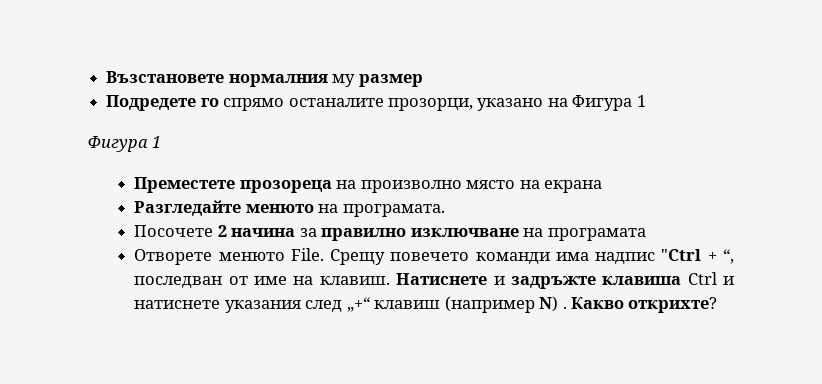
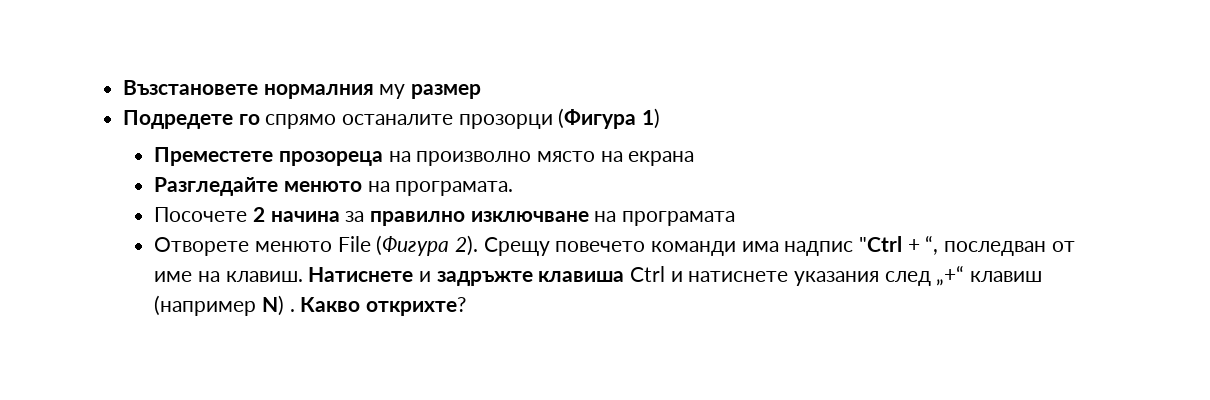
- Подредете го спрямо останалите прозорци, указано на Фигура 1
- Фигура 1
+ Подредете го спрямо останалите прозорци (Фигура 1)
- Отворете менюто File.
+ Отворете менюто File (Фигура 2).

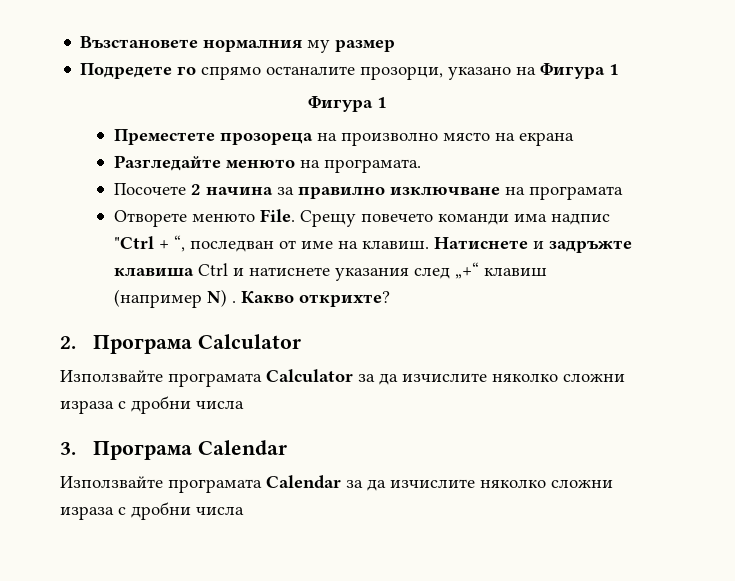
- Подредете го спрямо останалите прозорци (Фигура 1)
+ Подредете го спрямо останалите прозорци, указано на Фигура 1
+ Фигура 1
- Отворете менюто File (Фигура 2).
+ Отворете менюто File.
+ 2. Програма Calculator
+ Използвайте програмата Calculator за да изчислите няколко сложни израза с дробни числа
+ 3. Програма Calendar
+ Използвайте програмата Calendar за да изчислите няколко сложни израза с дробни числа

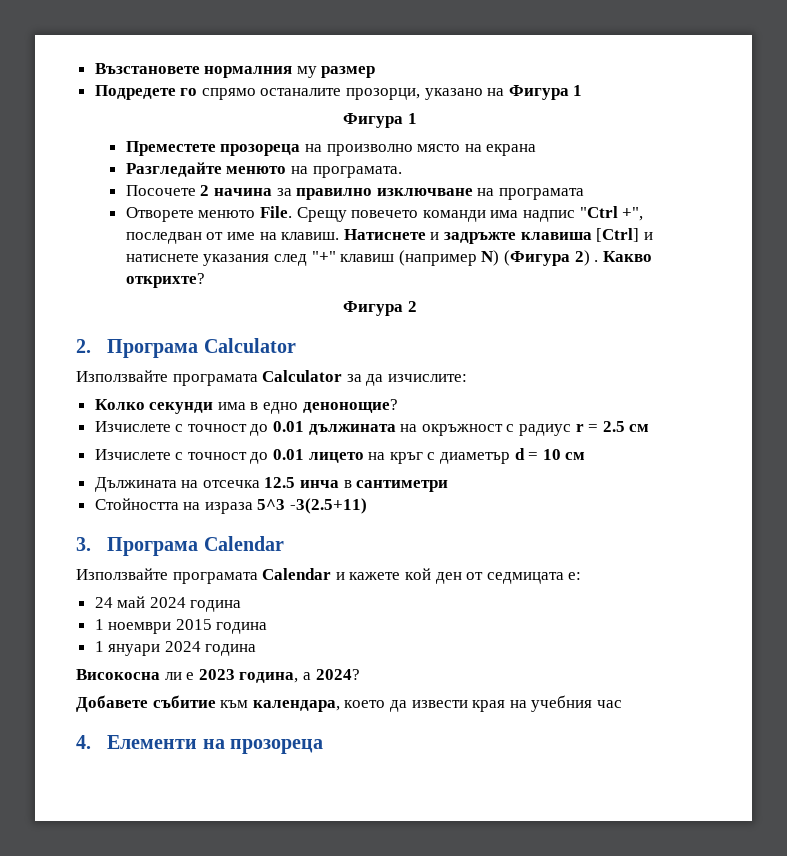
- Срещу повечето команди има надпис "Ctrl + “, последван от име на клавиш.
+ Срещу повечето команди има надпис "Ctrl +", последван от име на клавиш.
- Натиснете и задръжте клавиша Ctrl и натиснете указания след „+“ клавиш (например N) .
+ Натиснете и задръжте клавиша [Ctrl] и натиснете указания след "+" клавиш (например N) (Фигура 2) .
+ Фигура 2
- Използвайте програмата Calculator за да изчислите няколко сложни израза с дробни числа
+ Използвайте програмата Calculator за да изчислите:
+ Колко секунди има в едно денонощие?
+ Изчислете с точност до 0.01 дължината на окръжност с радиус r = 2.5 см
+ Изчислете с точност до 0.01 лицето на кръг с диаметър d = 10 см
+ Дължината на отсечка 12.5 инча в сантиметри
+ Стойността на израза 5^3 -3(2.5+11)
- Използвайте програмата Calendar за да изчислите няколко сложни израза с дробни числа
+ Използвайте програмата Calendar и кажете кой ден от седмицата е:
+ 24 май 2024 година
+ 1 ноември 2015 година
+ 1 януари 2024 година
+ Високосна ли е 2023 година, а 2024?
+ Добавете събитие към календара, което да извести края на учебния час
+ 4. Елементи на прозореца

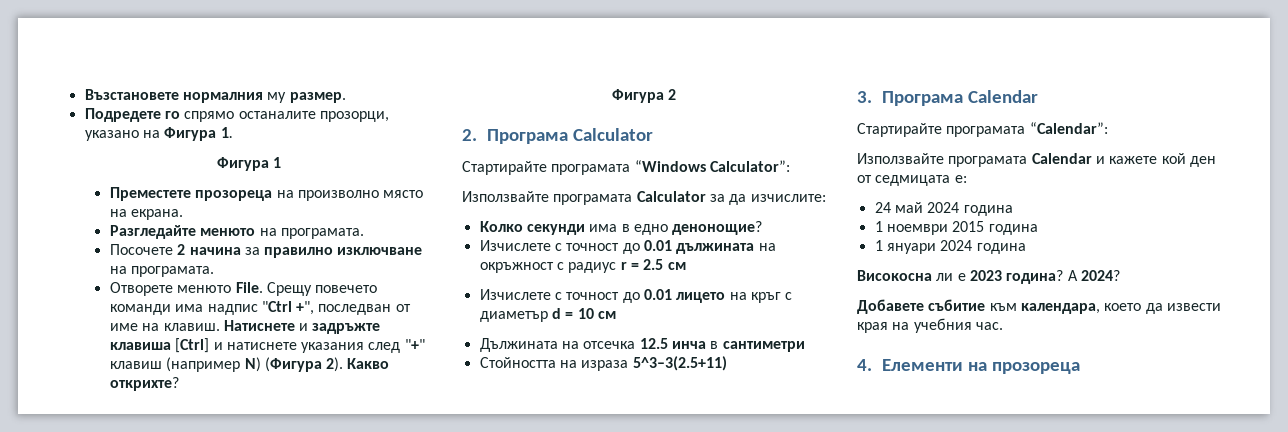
- Възстановете нормалния му размер
+ Възстановете нормалния му размер.
- Подредете го спрямо останалите прозорци, указано на Фигура 1
+ Подредете го спрямо останалите прозорци, указано на Фигура 1.
- Преместете прозореца на произволно място на екрана
+ Преместете прозореца на произволно място на екрана.
- Посочете 2 начина за правилно изключване на програмата
+ Посочете 2 начина за правилно изключване на програмата.
- Натиснете и задръжте клавиша [Ctrl] и натиснете указания след "+" клавиш (например N) (Фигура 2) .
+ Натиснете и задръжте клавиша [Ctrl] и натиснете указания след "+" клавиш (например N) (Фигура 2).
+ Стартирайте програмата “Windows Calculator”:
- Стойността на израза 5^3 -3(2.5+11)
+ Стойността на израза 5^3–3(2.5+11)
+ Стартирайте програмата “Calendar”:
- Високосна ли е 2023 година, а 2024?
+ Високосна ли е 2023 година? А 2024?
- Добавете събитие към календара, което да извести края на учебния час
+ Добавете събитие към календара, което да извести края на учебния час.

